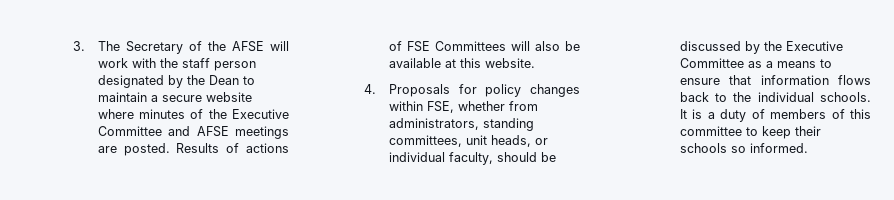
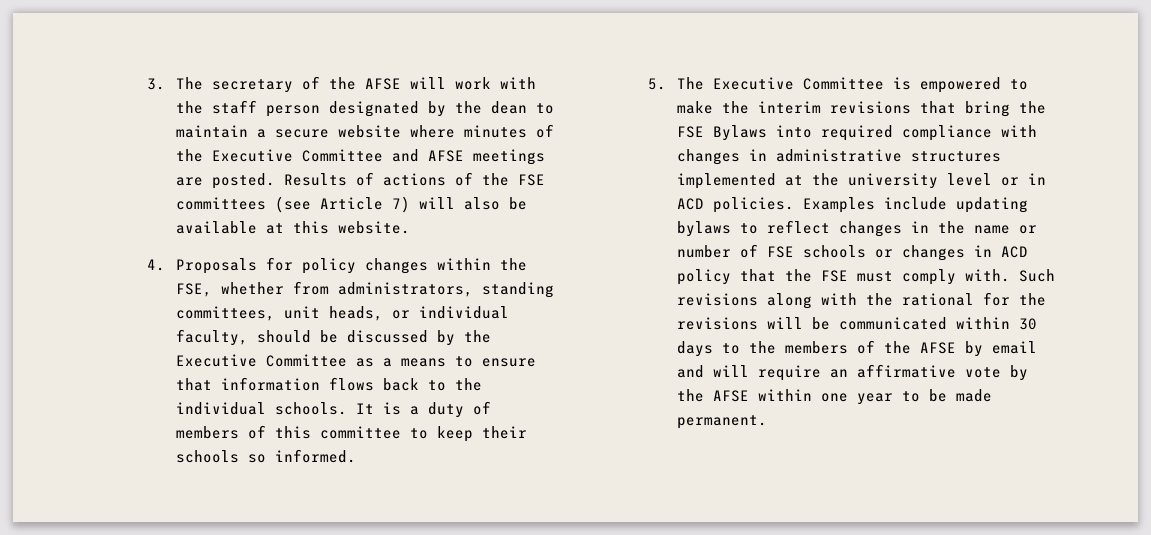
- 3. The Secretary of the AFSE will work with the staff person designated by the Dean to maintain a secure website where minutes of the Executive Committee and AFSE meetings are posted.
+ 3. The secretary of the AFSE will work with the staff person designated by the dean to maintain a secure website where minutes of the Executive Committee and AFSE meetings are posted.
- Results of actions of FSE Committees will also be available at this website.
+ Results of actions of the FSE committees (see Article 7) will also be available at this website.
- 4. Proposals for policy changes within FSE, whether from administrators, standing committees, unit heads, or individual faculty, should be discussed by the Executive Committee as a means to ensure that information flows back to the individual schools.
+ 4. Proposals for policy changes within the FSE, whether from administrators, standing committees, unit heads, or individual faculty, should be discussed by the Executive Committee as a means to ensure that information flows back to the individual schools.
+ 5. The Executive Committee is empowered to make the interim revisions that bring the FSE Bylaws into required compliance with changes in administrative structures implemented at the university level or in ACD policies. Examples include updating bylaws to reflect changes in the name or number of FSE schools or changes in ACD policy that the FSE must comply with. Such revisions along with the rational for the revisions will be communicated within 30 days to the members of the AFSE by email and will require an affirmative vote by the AFSE within one year to be made permanent.

